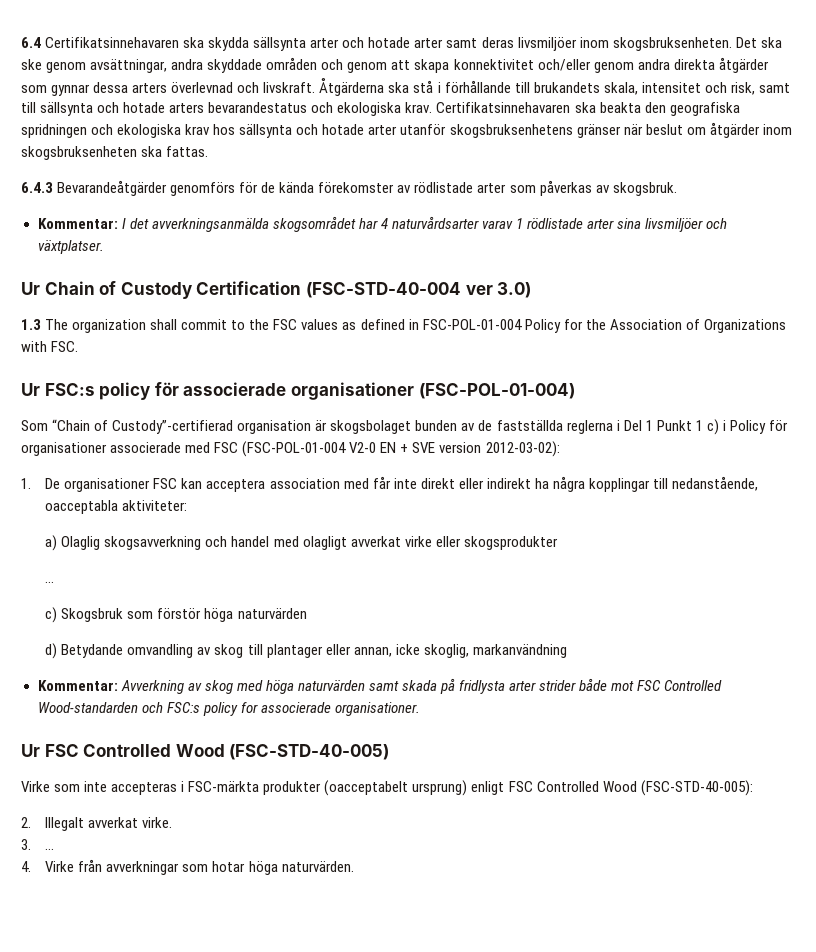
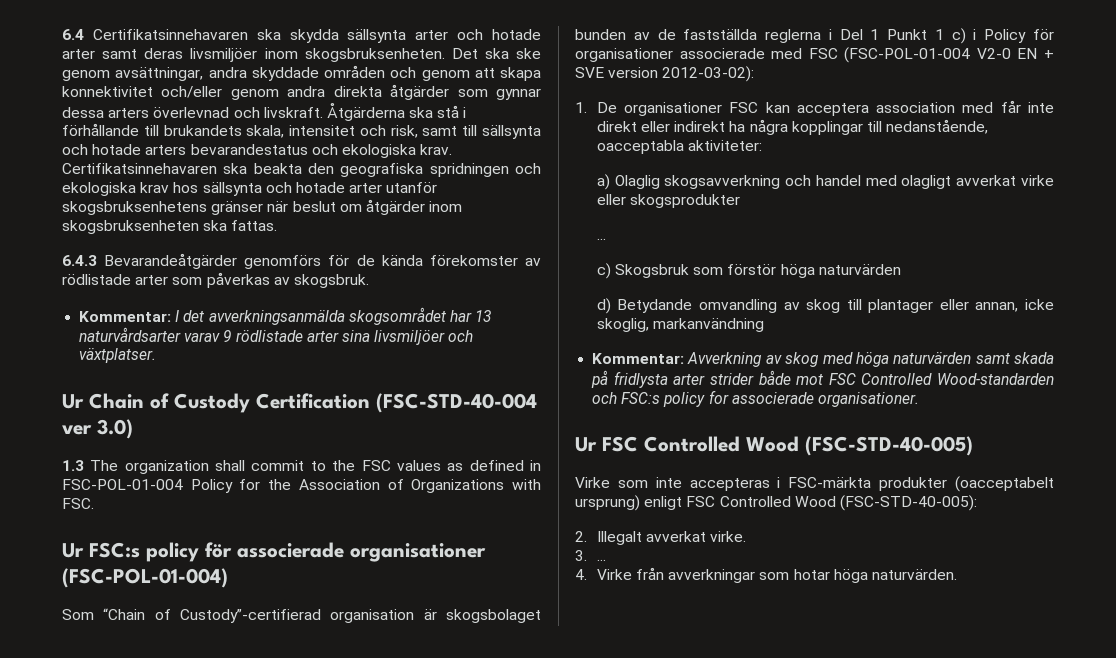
- Kommentar: I det avverkningsanmälda skogsområdet har 4 naturvårdsarter varav 1 rödlistade arter sina livsmiljöer och växtplatser.
+ Kommentar: I det avverkningsanmälda skogsområdet har 13 naturvårdsarter varav 9 rödlistade arter sina livsmiljöer och växtplatser.

